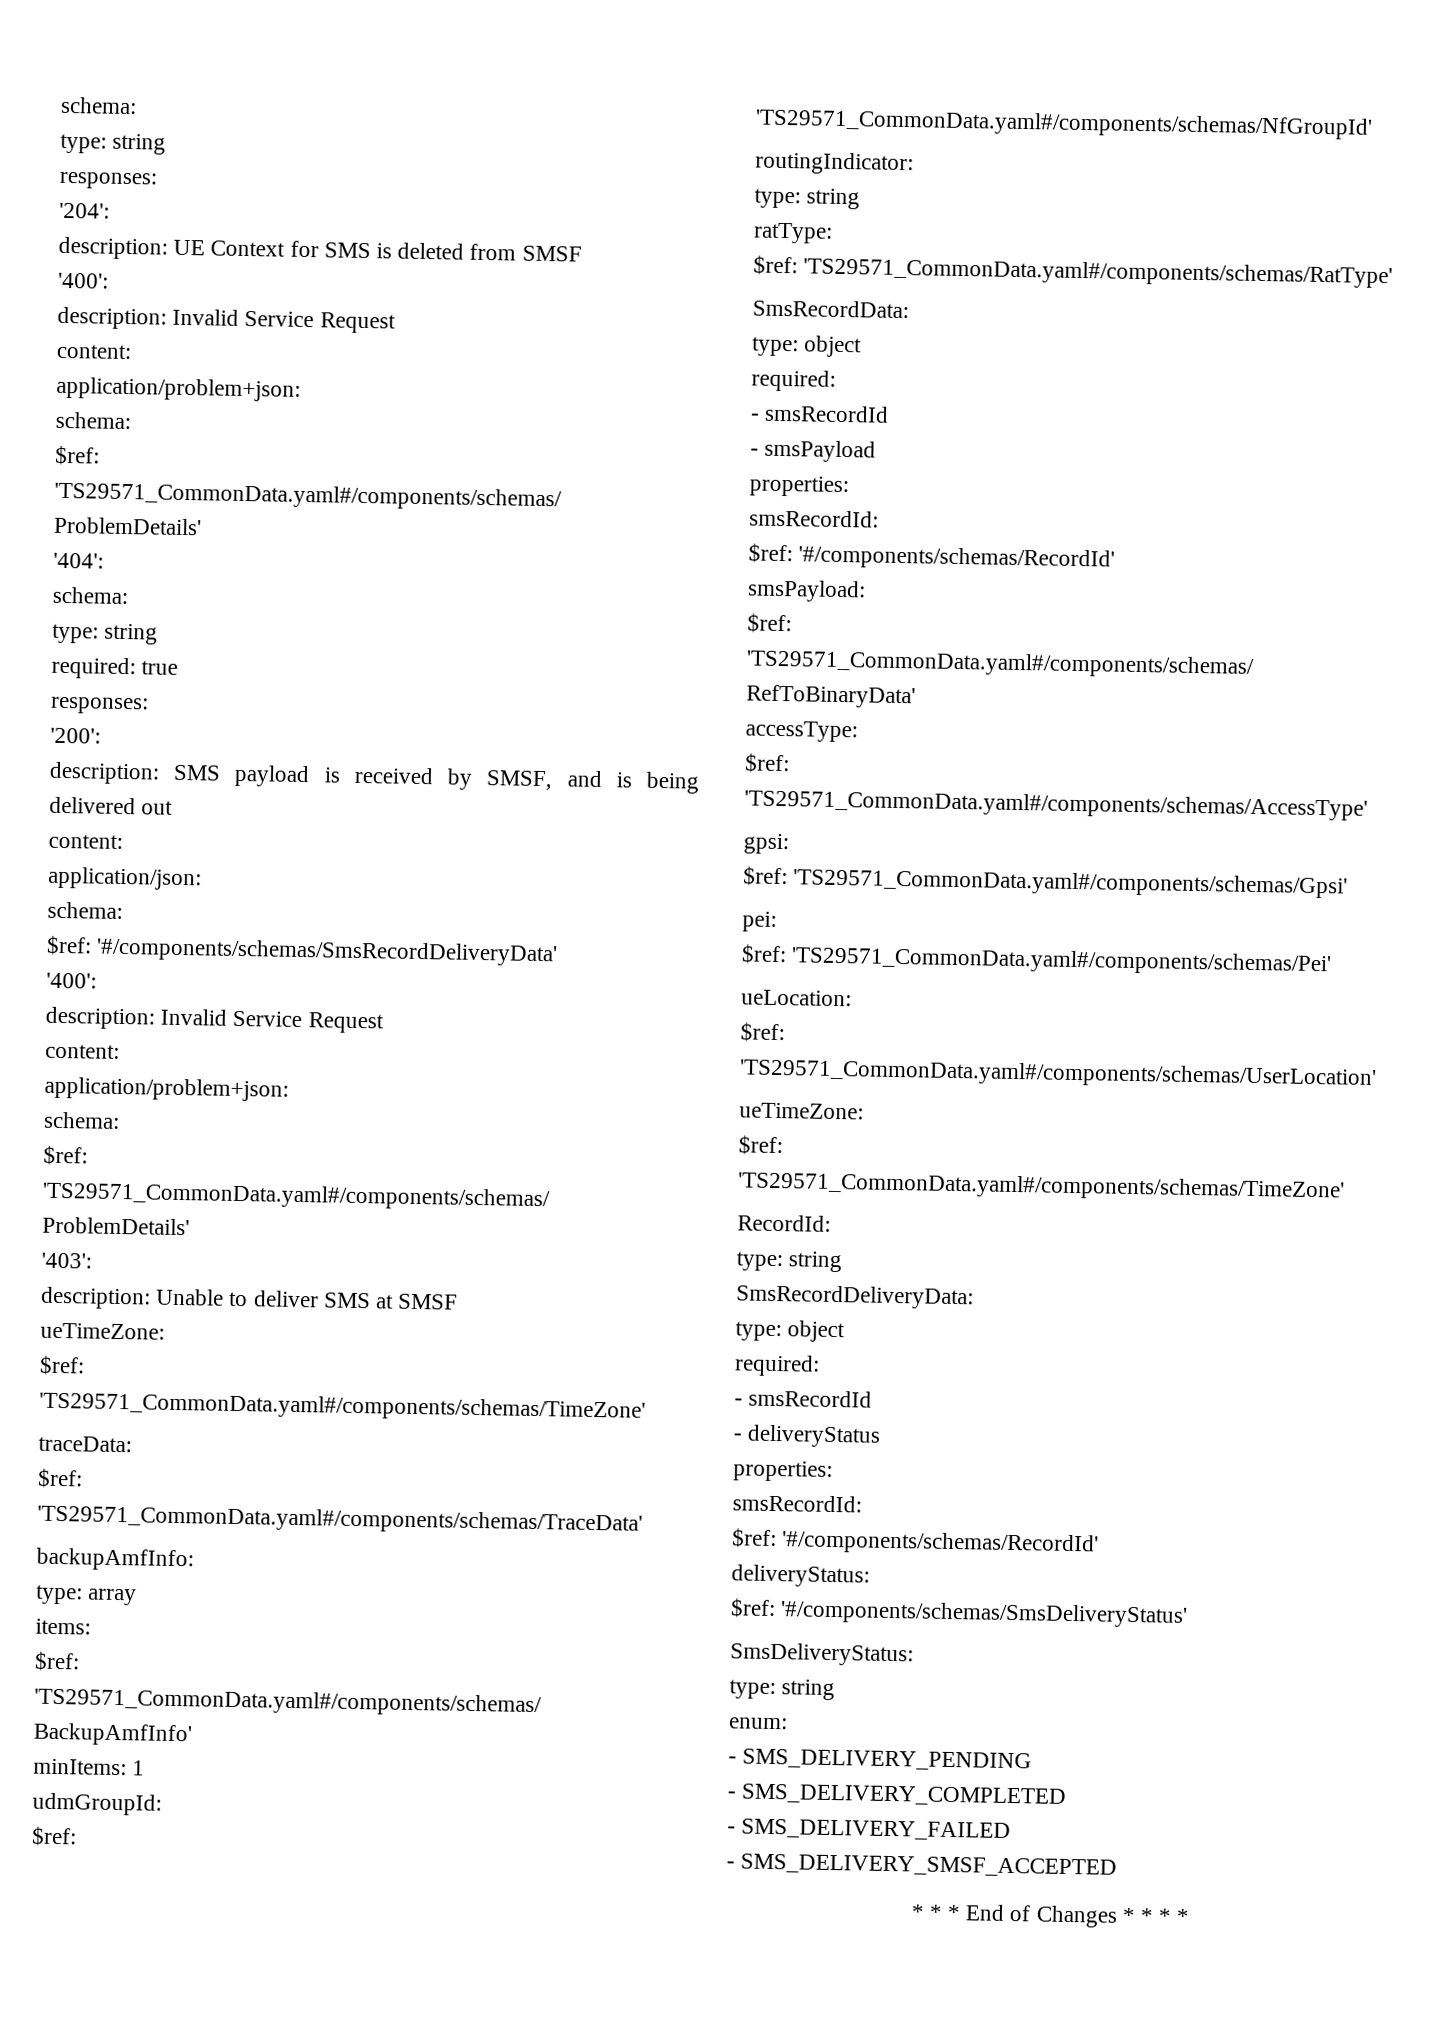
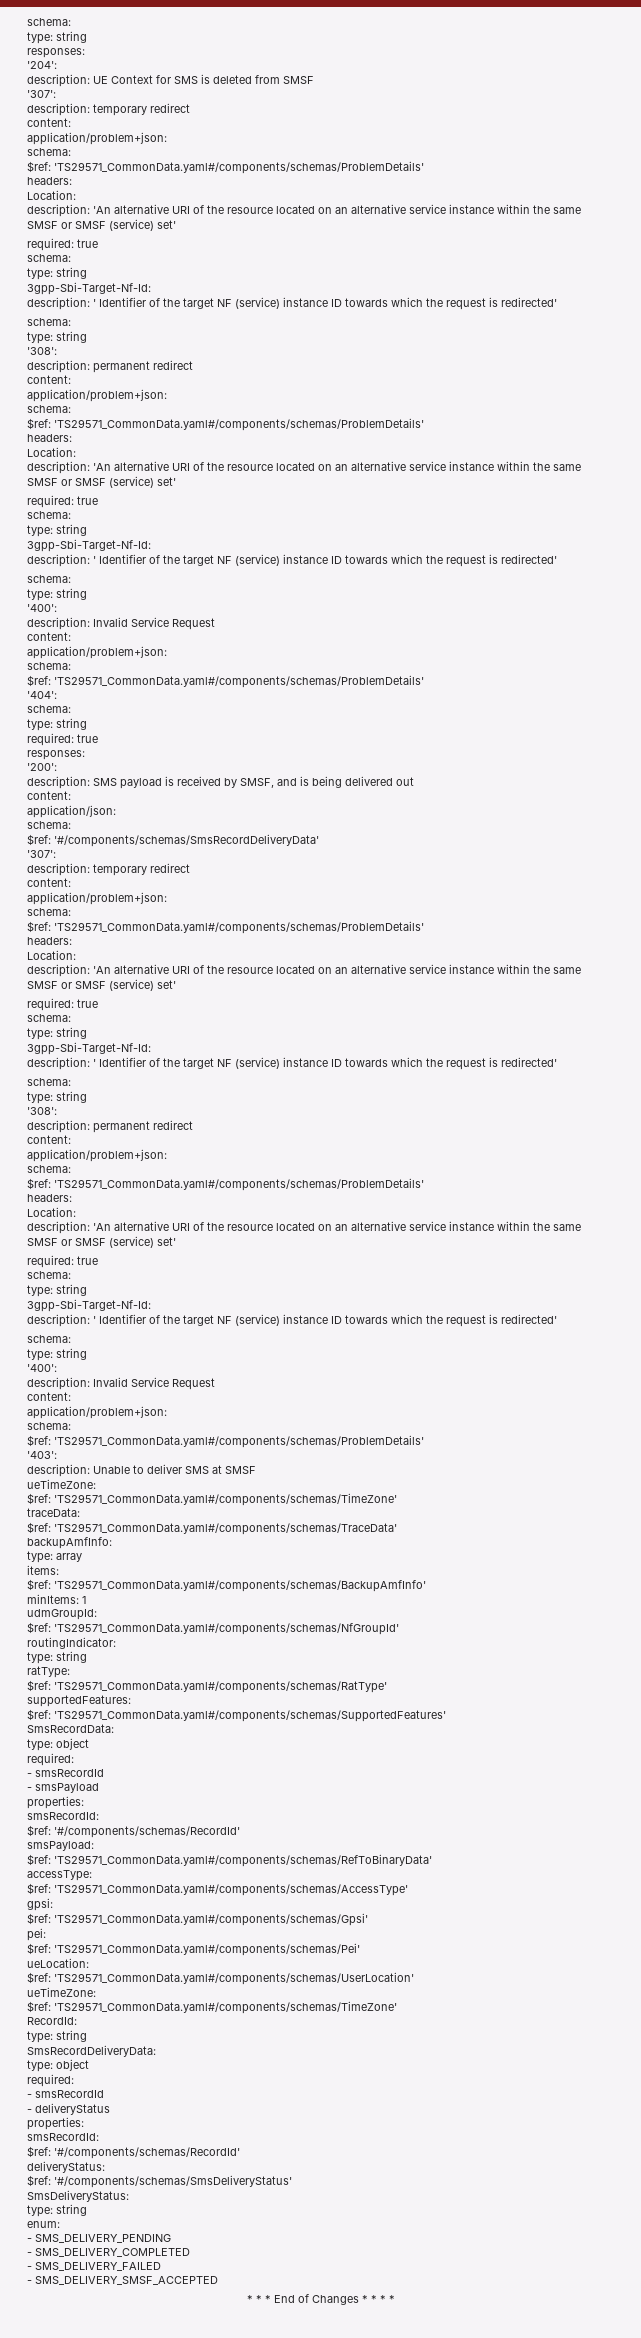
  description: UE Context for SMS is deleted from SMSF
+ '307':
+ description: temporary redirect
+ content:
+ application/problem+json:
+ schema:
+ $ref: 'TS29571_CommonData.yaml#/components/schemas/ProblemDetails'
+ headers:
+ Location:
+ description: 'An alternative URI of the resource located on an alternative service instance within the same SMSF or SMSF (service) set'
+ required: true
+ schema:
+ type: string
+ 3gpp-Sbi-Target-Nf-Id:
+ description: ' Identifier of the target NF (service) instance ID towards which the request is redirected'
+ schema:
+ type: string
+ '308':
+ description: permanent redirect
+ content:
+ application/problem+json:
+ schema:
+ $ref: 'TS29571_CommonData.yaml#/components/schemas/ProblemDetails'
+ headers:
+ Location:
+ description: 'An alternative URI of the resource located on an alternative service instance within the same SMSF or SMSF (service) set'
+ required: true
+ schema:
+ type: string
+ 3gpp-Sbi-Target-Nf-Id:
+ description: ' Identifier of the target NF (service) instance ID towards which the request is redirected'
+ schema:
+ type: string
  $ref: '#/components/schemas/SmsRecordDeliveryData'
+ '307':
+ description: temporary redirect
+ content:
+ application/problem+json:
+ schema:
+ $ref: 'TS29571_CommonData.yaml#/components/schemas/ProblemDetails'
+ headers:
+ Location:
+ description: 'An alternative URI of the resource located on an alternative service instance within the same SMSF or SMSF (service) set'
+ required: true
+ schema:
+ type: string
+ 3gpp-Sbi-Target-Nf-Id:
+ description: ' Identifier of the target NF (service) instance ID towards which the request is redirected'
+ schema:
+ type: string
+ '308':
+ description: permanent redirect
+ content:
+ application/problem+json:
+ schema:
+ $ref: 'TS29571_CommonData.yaml#/components/schemas/ProblemDetails'
+ headers:
+ Location:
+ description: 'An alternative URI of the resource located on an alternative service instance within the same SMSF or SMSF (service) set'
+ required: true
+ schema:
+ type: string
+ 3gpp-Sbi-Target-Nf-Id:
+ description: ' Identifier of the target NF (service) instance ID towards which the request is redirected'
+ schema:
+ type: string
+ supportedFeatures:
+ $ref: 'TS29571_CommonData.yaml#/components/schemas/SupportedFeatures'

